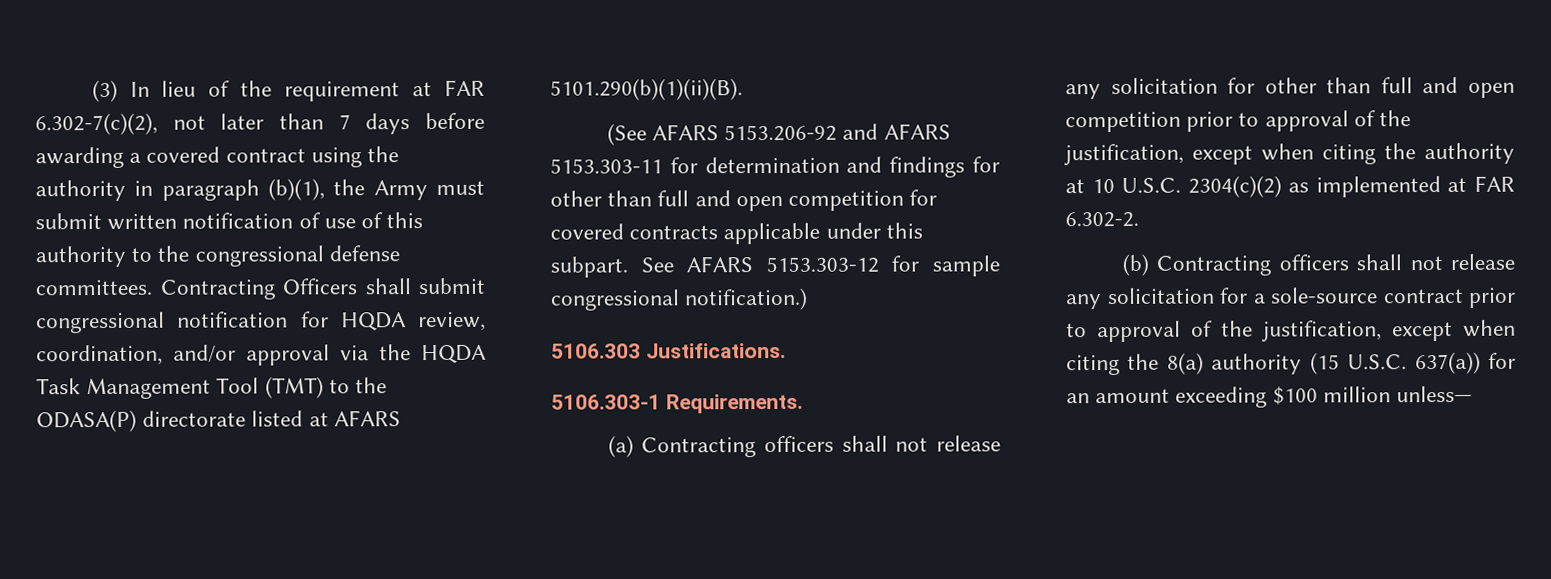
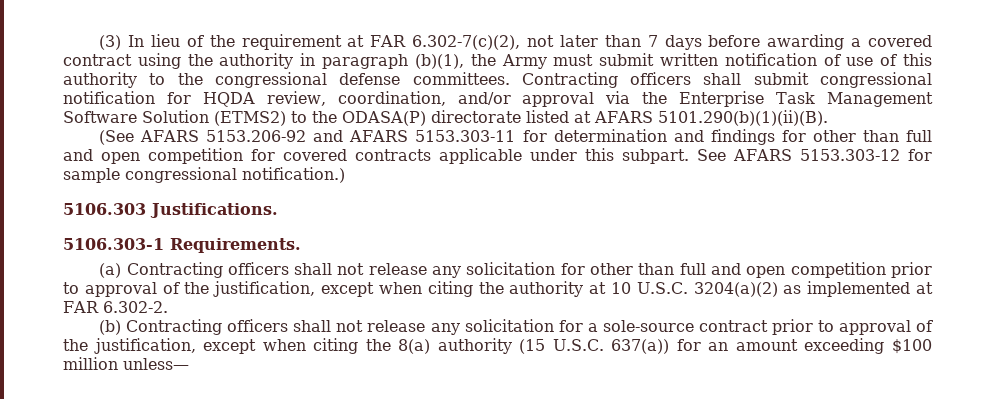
- Contracting Officers shall submit congressional notification for HQDA review, coordination, and/or approval via the HQDA Task Management Tool (TMT) to the ODASA(P) directorate listed at AFARS 5101.290(b)(1)(ii)(B).
+ Contracting officers shall submit congressional notification for HQDA review, coordination, and/or approval via the Enterprise Task Management Software Solution (ETMS2) to the ODASA(P) directorate listed at AFARS 5101.290(b)(1)(ii)(B).
- (a) Contracting officers shall not release any solicitation for other than full and open competition prior to approval of the justification, except when citing the authority at 10 U.S.C. 2304(c)(2) as implemented at FAR 6.302-2.
+ (a) Contracting officers shall not release any solicitation for other than full and open competition prior to approval of the justification, except when citing the authority at 10 U.S.C. 3204(a)(2) as implemented at FAR 6.302-2.

